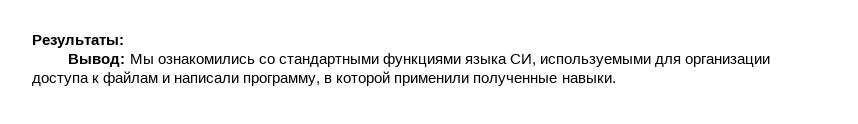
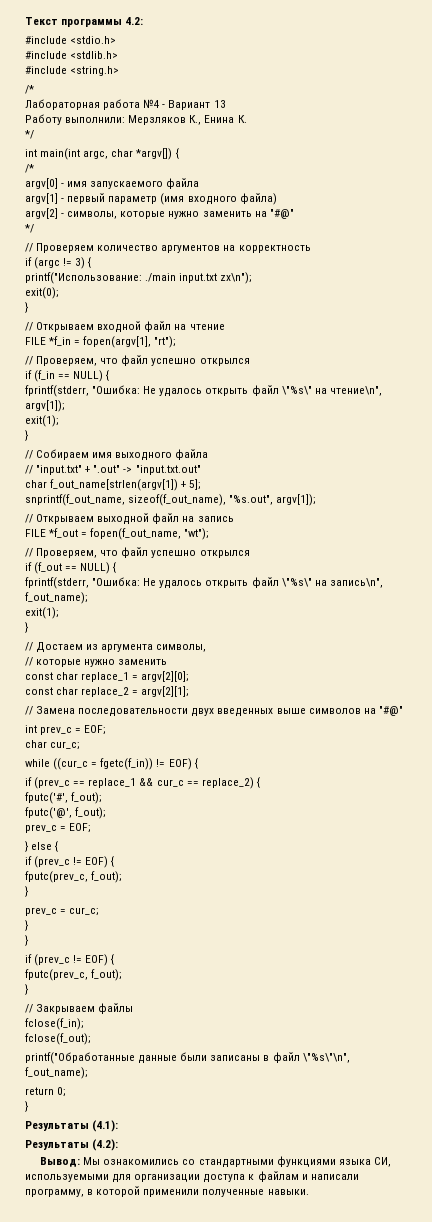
- Результаты:
+ Текст программы 4.2:
+ #include <stdio.h>
+ #include <stdlib.h>
+ #include <string.h>
+ /*
+ Лабораторная работа №4 - Вариант 13
+ Работу выполнили: Мерзляков К., Енина К.
+ */
+ int main(int argc, char *argv[]) {
+ /*
+ argv[0] - имя запускаемого файла
+ argv[1] - первый параметр (имя входного файла)
+ argv[2] - символы, которые нужно заменить на "#@"
+ */
+ // Проверяем количество аргументов на корректность
+ if (argc != 3) {
+ printf("Использование: ./main input.txt zx\n");
+ exit(0);
+ }
+ // Открываем входной файл на чтение
+ FILE *f_in = fopen(argv[1], "rt");
+ // Проверяем, что файл успешно открылся
+ if (f_in == NULL) {
+ fprintf(stderr, "Ошибка: Не удалось открыть файл \"%s\" на чтение\n", argv[1]);
+ exit(1);
+ }
+ // Собираем имя выходного файла
+ // "input.txt" + ".out" -> "input.txt.out"
+ char f_out_name[strlen(argv[1]) + 5];
+ snprintf(f_out_name, sizeof(f_out_name), "%s.out", argv[1]);
+ // Открываем выходной файл на запись
+ FILE *f_out = fopen(f_out_name, "wt");
+ // Проверяем, что файл успешно открылся
+ if (f_out == NULL) {
+ fprintf(stderr, "Ошибка: Не удалось открыть файл \"%s\" на запись\n", f_out_name);
+ exit(1);
+ }
+ // Достаем из аргумента символы,
+ // которые нужно заменить
+ const char replace_1 = argv[2][0];
+ const char replace_2 = argv[2][1];
+ // Замена последовательности двух введенных выше символов на "#@"
+ int prev_c = EOF;
+ char cur_c;
+ while ((cur_c = fgetc(f_in)) != EOF) {
+ if (prev_c == replace_1 && cur_c == replace_2) {
+ fputc('#', f_out);
+ fputc('@', f_out);
+ prev_c = EOF;
+ } else {
+ if (prev_c != EOF) {
+ fputc(prev_c, f_out);
+ }
+ prev_c = cur_c;
+ }
+ }
+ if (prev_c != EOF) {
+ fputc(prev_c, f_out);
+ }
+ // Закрываем файлы
+ fclose(f_in);
+ fclose(f_out);
+ printf("Обработанные данные были записаны в файл \"%s\"\n", f_out_name);
+ return 0;
+ }
+ Результаты (4.1):
+ Результаты (4.2):

